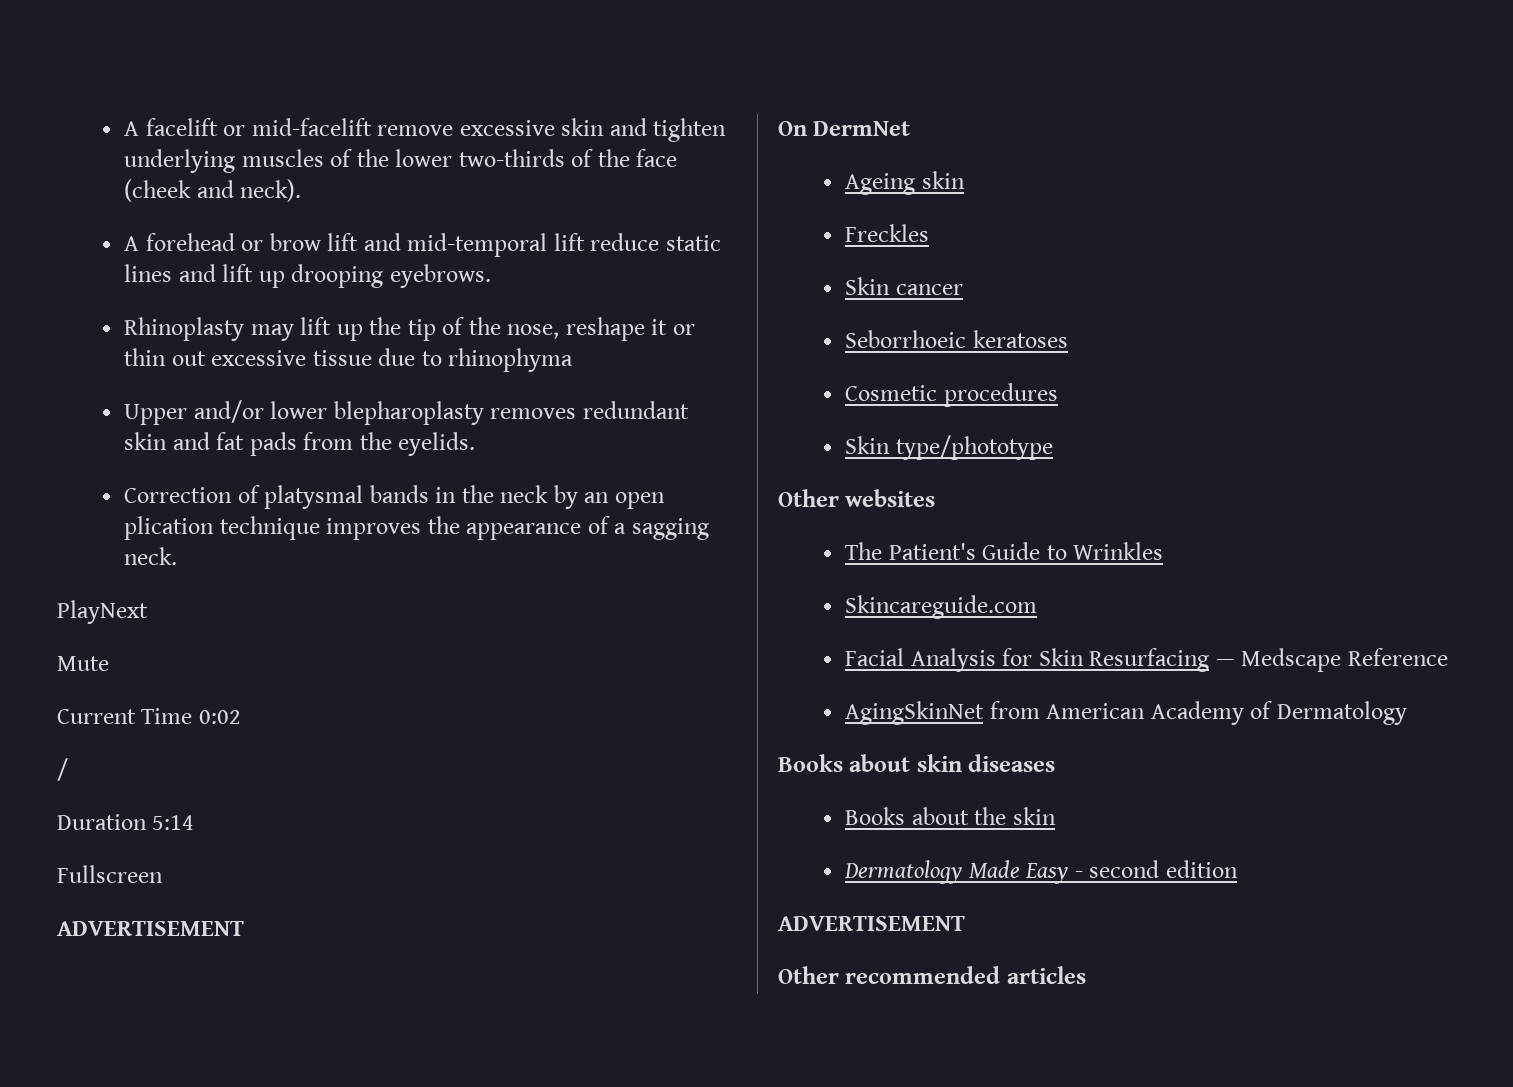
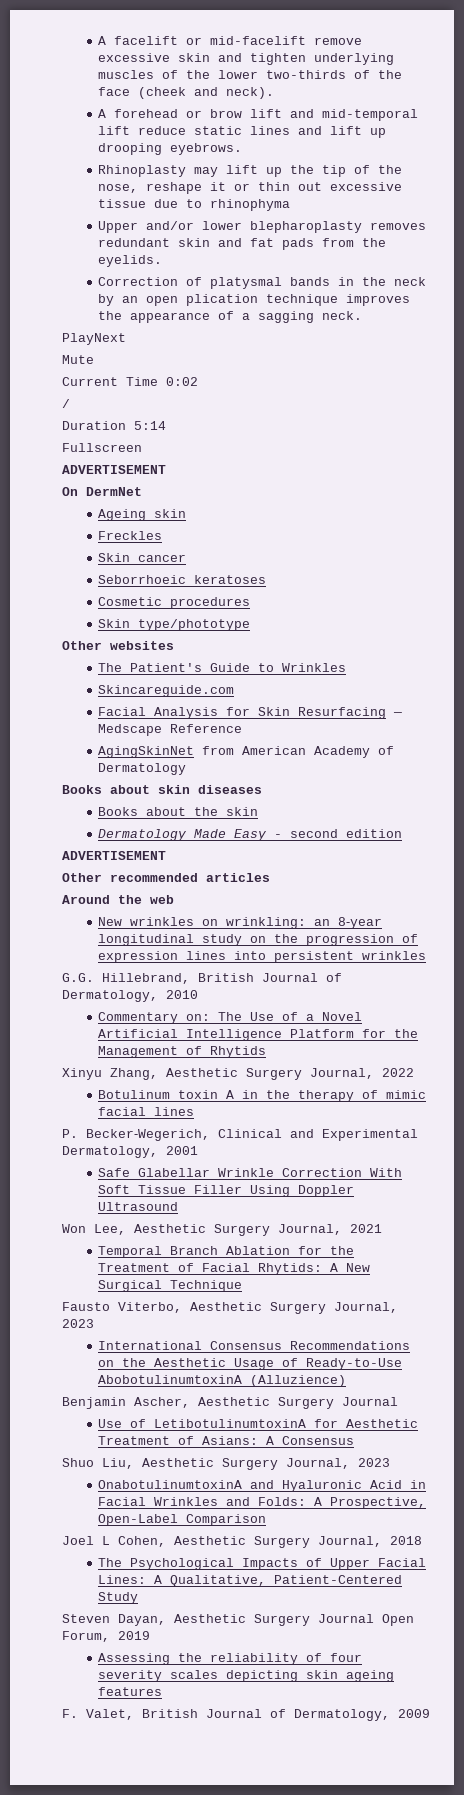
+ Around the web
+ New wrinkles on wrinkling: an 8‐year longitudinal study on the progression of expression lines into persistent wrinkles
+ G.G. Hillebrand, British Journal of Dermatology, 2010
+ Commentary on: The Use of a Novel Artificial Intelligence Platform for the Management of Rhytids
+ Xinyu Zhang, Aesthetic Surgery Journal, 2022
+ Botulinum toxin A in the therapy of mimic facial lines
+ P. Becker‐Wegerich, Clinical and Experimental Dermatology, 2001
+ Safe Glabellar Wrinkle Correction With Soft Tissue Filler Using Doppler Ultrasound
+ Won Lee, Aesthetic Surgery Journal, 2021
+ Temporal Branch Ablation for the Treatment of Facial Rhytids: A New Surgical Technique
+ Fausto Viterbo, Aesthetic Surgery Journal, 2023
+ International Consensus Recommendations on the Aesthetic Usage of Ready-to-Use AbobotulinumtoxinA (Alluzience)
+ Benjamin Ascher, Aesthetic Surgery Journal
+ Use of LetibotulinumtoxinA for Aesthetic Treatment of Asians: A Consensus
+ Shuo Liu, Aesthetic Surgery Journal, 2023
+ OnabotulinumtoxinA and Hyaluronic Acid in Facial Wrinkles and Folds: A Prospective, Open-Label Comparison
+ Joel L Cohen, Aesthetic Surgery Journal, 2018
+ The Psychological Impacts of Upper Facial Lines: A Qualitative, Patient-Centered Study
+ Steven Dayan, Aesthetic Surgery Journal Open Forum, 2019
+ Assessing the reliability of four severity scales depicting skin ageing features
+ F. Valet, British Journal of Dermatology, 2009

